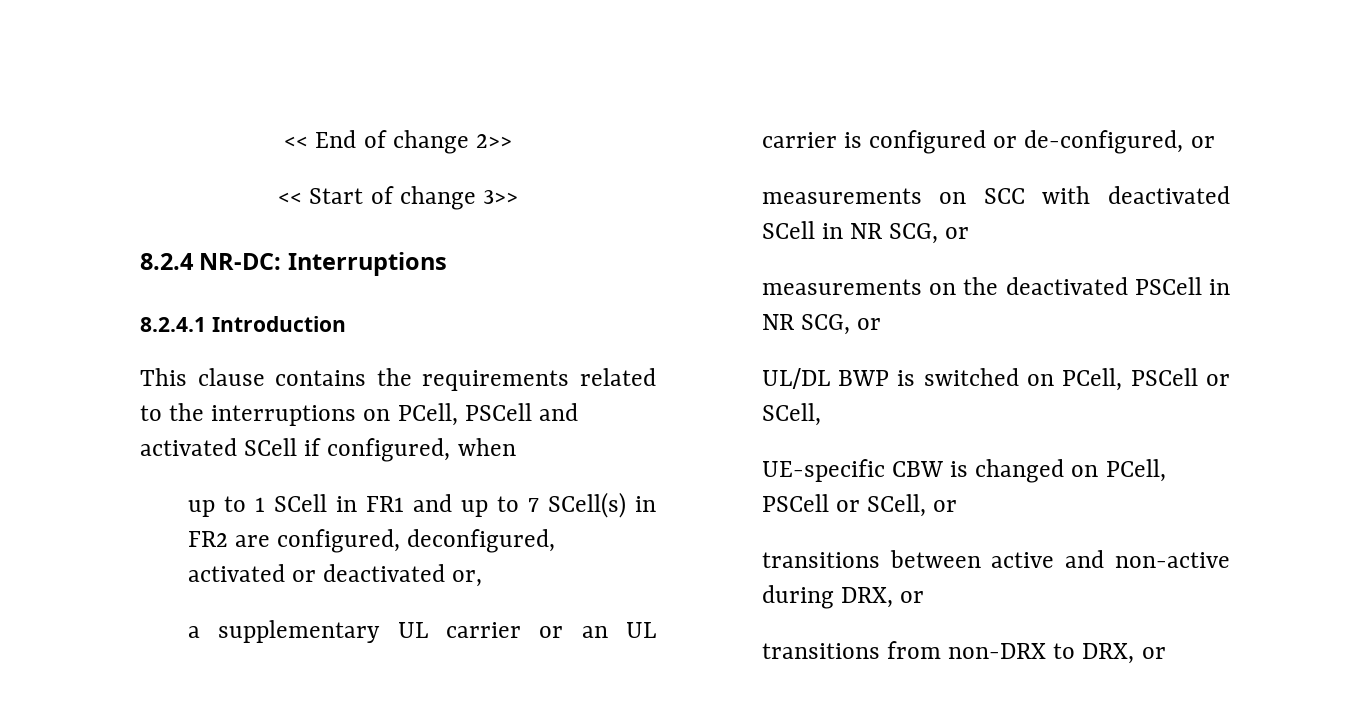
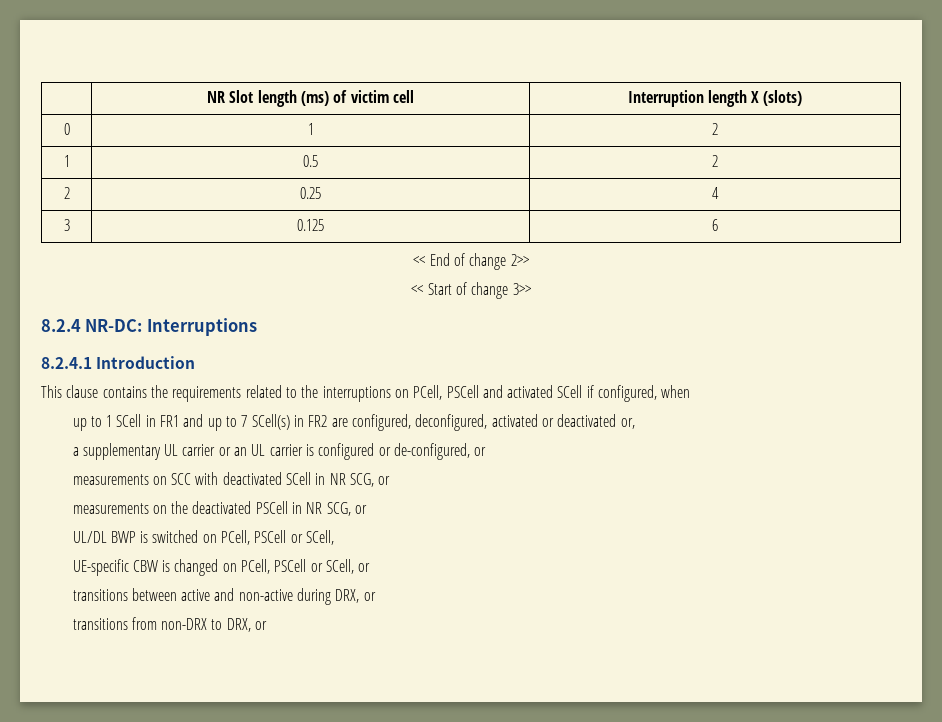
+ | NR Slot length (ms) of victim cell | Interruption length X (slots)
+ 0 | 1 | 2
+ 1 | 0.5 | 2
+ 2 | 0.25 | 4
+ 3 | 0.125 | 6

